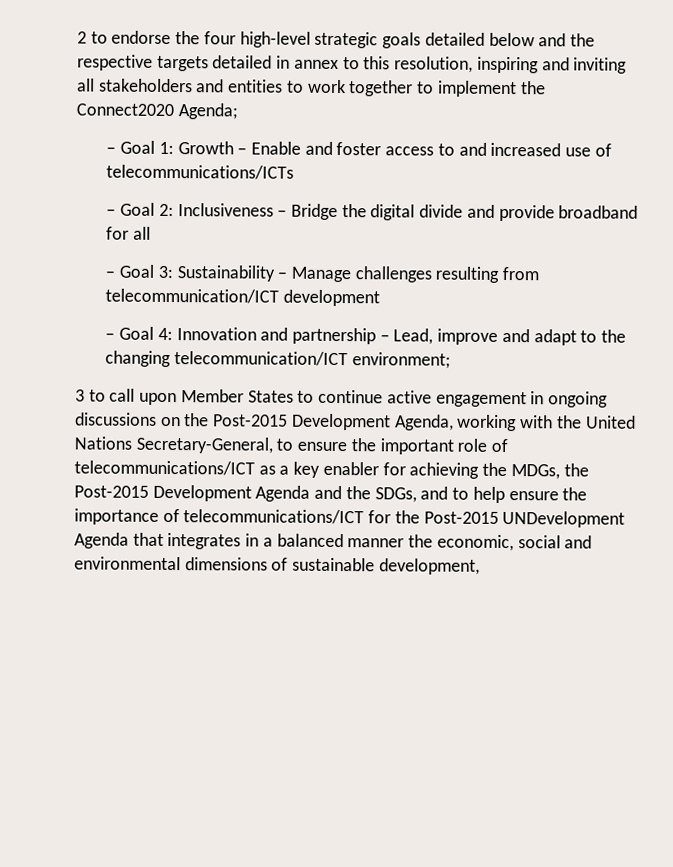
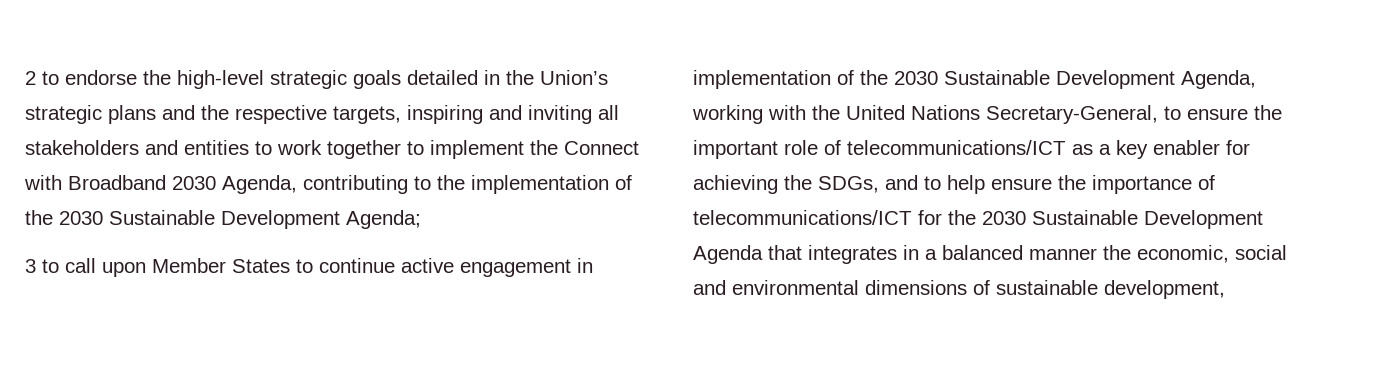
- 2 to endorse the four high-level strategic goals detailed below and the respective targets detailed in annex to this resolution, inspiring and inviting all stakeholders and entities to work together to implement the Connect2020 Agenda;
- – Goal 1: Growth – Enable and foster access to and increased use of telecommunications/ICTs
- – Goal 2: Inclusiveness – Bridge the digital divide and provide broadband for all
- – Goal 3: Sustainability – Manage challenges resulting from telecommunication/ICT development
- – Goal 4: Innovation and partnership – Lead, improve and adapt to the changing telecommunication/ICT environment;
+ 2 to endorse the high-level strategic goals detailed in the Union’s strategic plans and the respective targets, inspiring and inviting all stakeholders and entities to work together to implement the Connect with Broadband 2030 Agenda, contributing to the implementation of the 2030 Sustainable Development Agenda;
- 3 to call upon Member States to continue active engagement in ongoing discussions on the Post-2015 Development Agenda, working with the United Nations Secretary-General, to ensure the important role of telecommunications/ICT as a key enabler for achieving the MDGs, the Post-2015 Development Agenda and the SDGs, and to help ensure the importance of telecommunications/ICT for the Post-2015 UNDevelopment Agenda that integrates in a balanced manner the economic, social and environmental dimensions of sustainable development,
+ 3 to call upon Member States to continue active engagement in implementation of the 2030 Sustainable Development Agenda, working with the United Nations Secretary-General, to ensure the important role of telecommunications/ICT as a key enabler for achieving the SDGs, and to help ensure the importance of telecommunications/ICT for the 2030 Sustainable Development Agenda that integrates in a balanced manner the economic, social and environmental dimensions of sustainable development,

